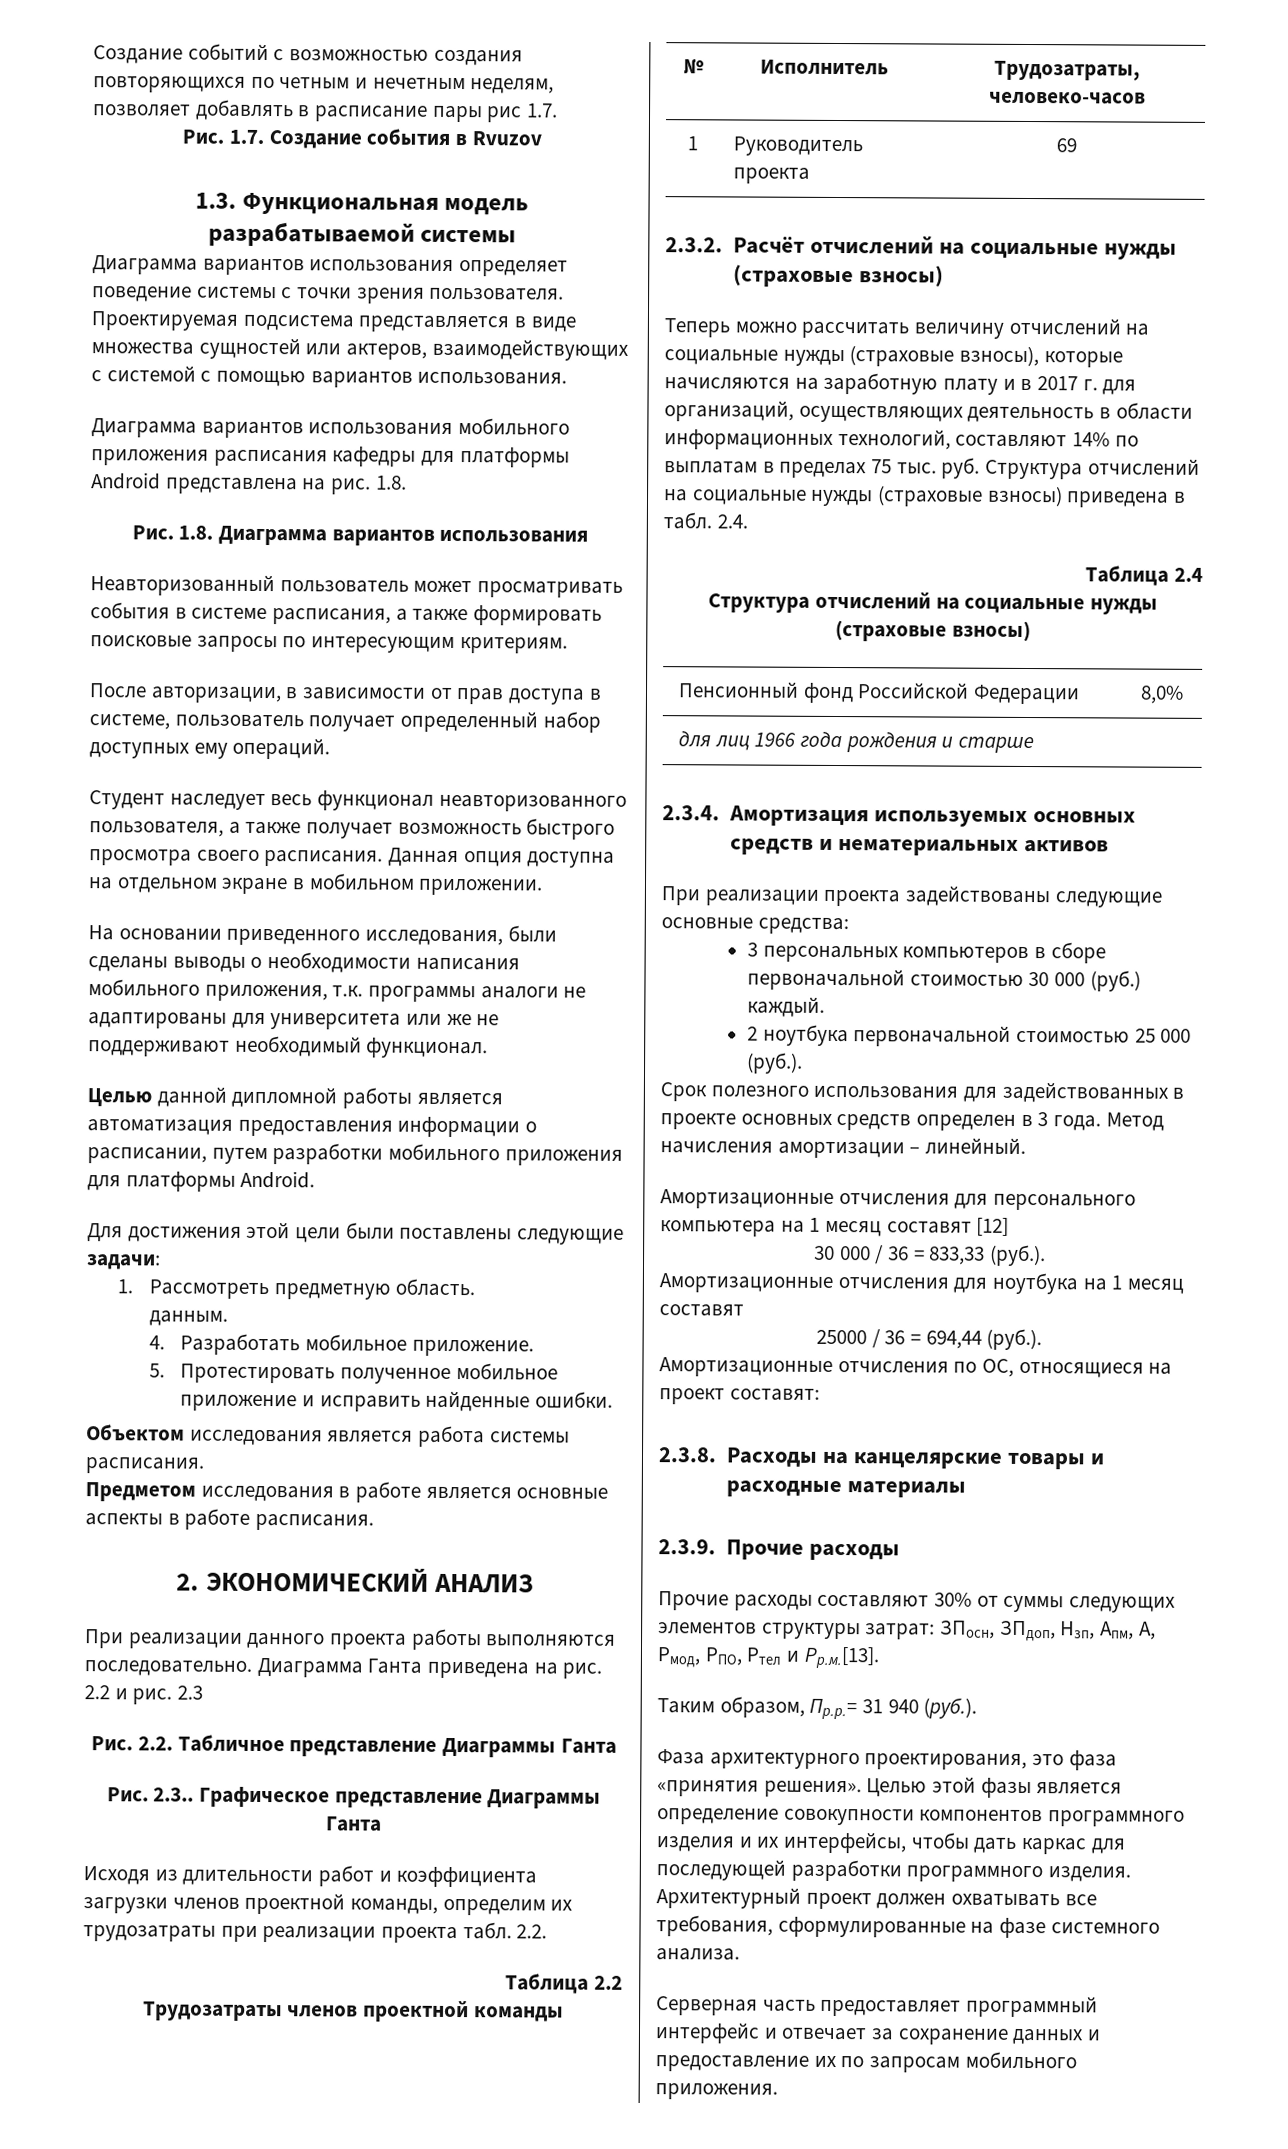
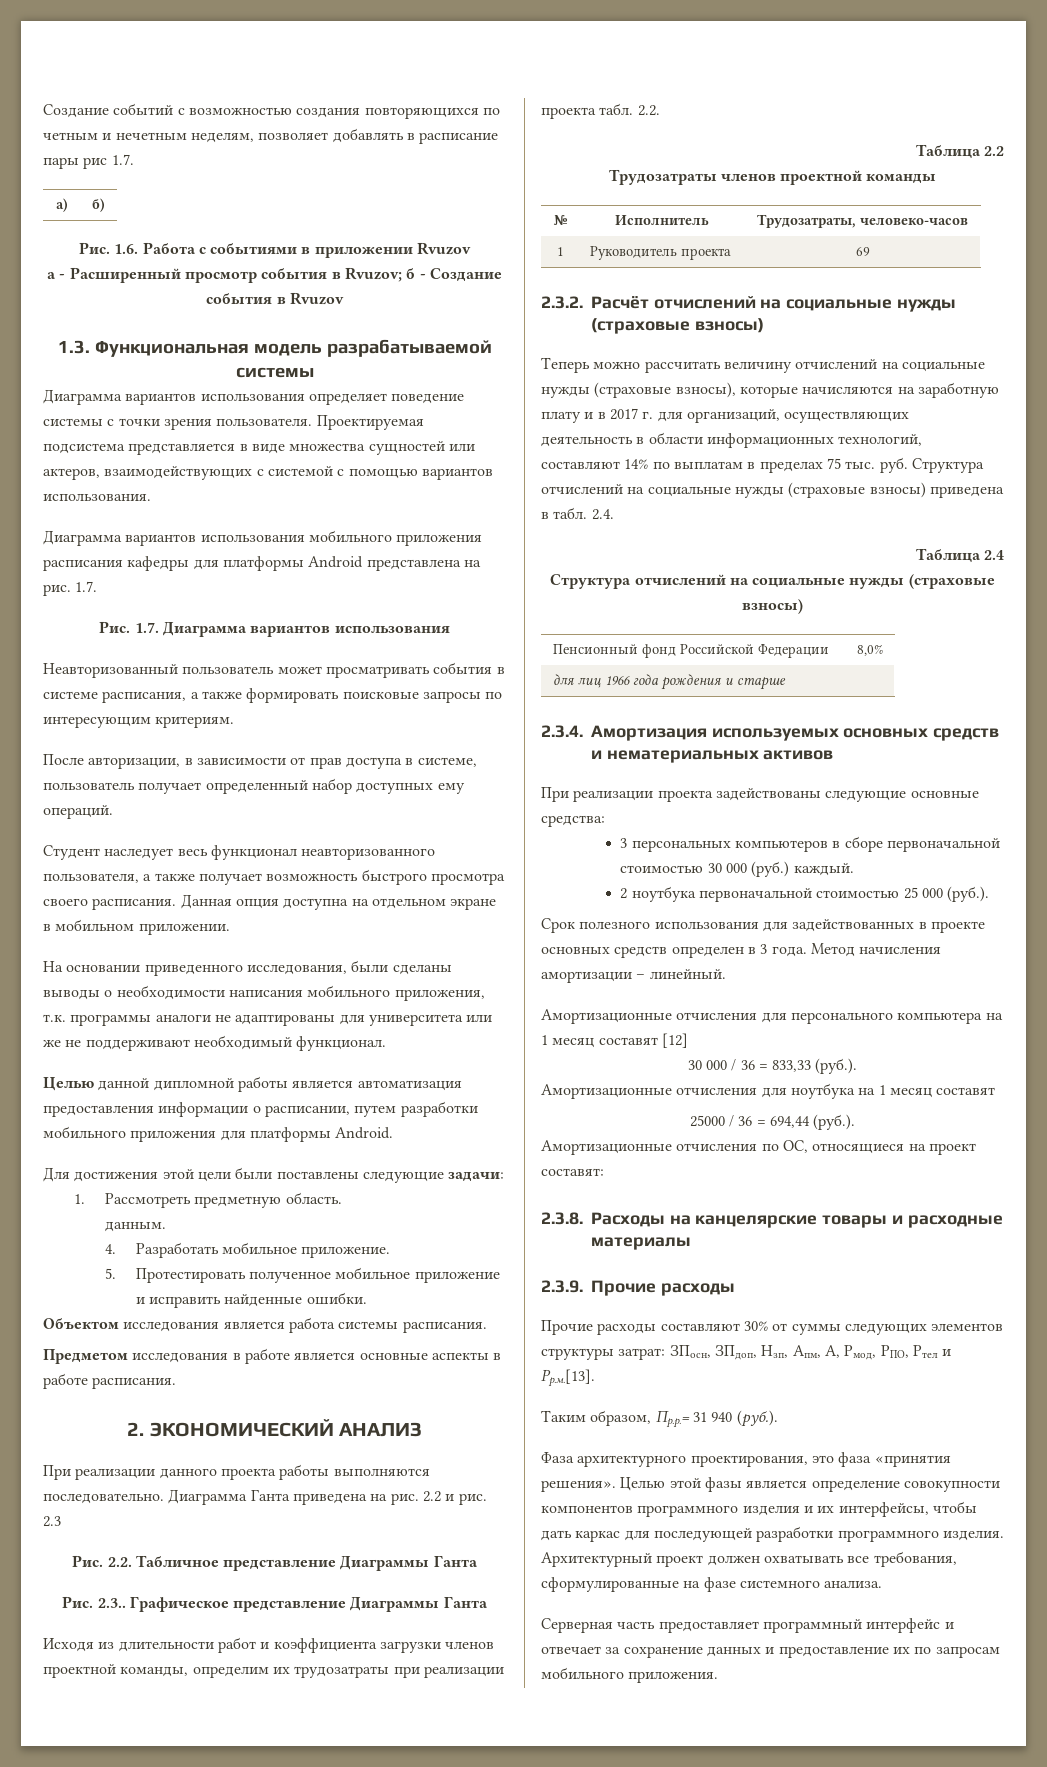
- Рис. 1.7. Создание события в Rvuzov
+ а) | б)
+ Рис. 1.6. Работа с событиями в приложении Rvuzov
+ а - Расширенный просмотр события в Rvuzov; б - Создание события в Rvuzov
- Диаграмма вариантов использования мобильного приложения расписания кафедры для платформы Android представлена на рис. 1.8.
- Рис. 1.8. Диаграмма вариантов использования
+ Диаграмма вариантов использования мобильного приложения расписания кафедры для платформы Android представлена на рис. 1.7.
+ Рис. 1.7. Диаграмма вариантов использования

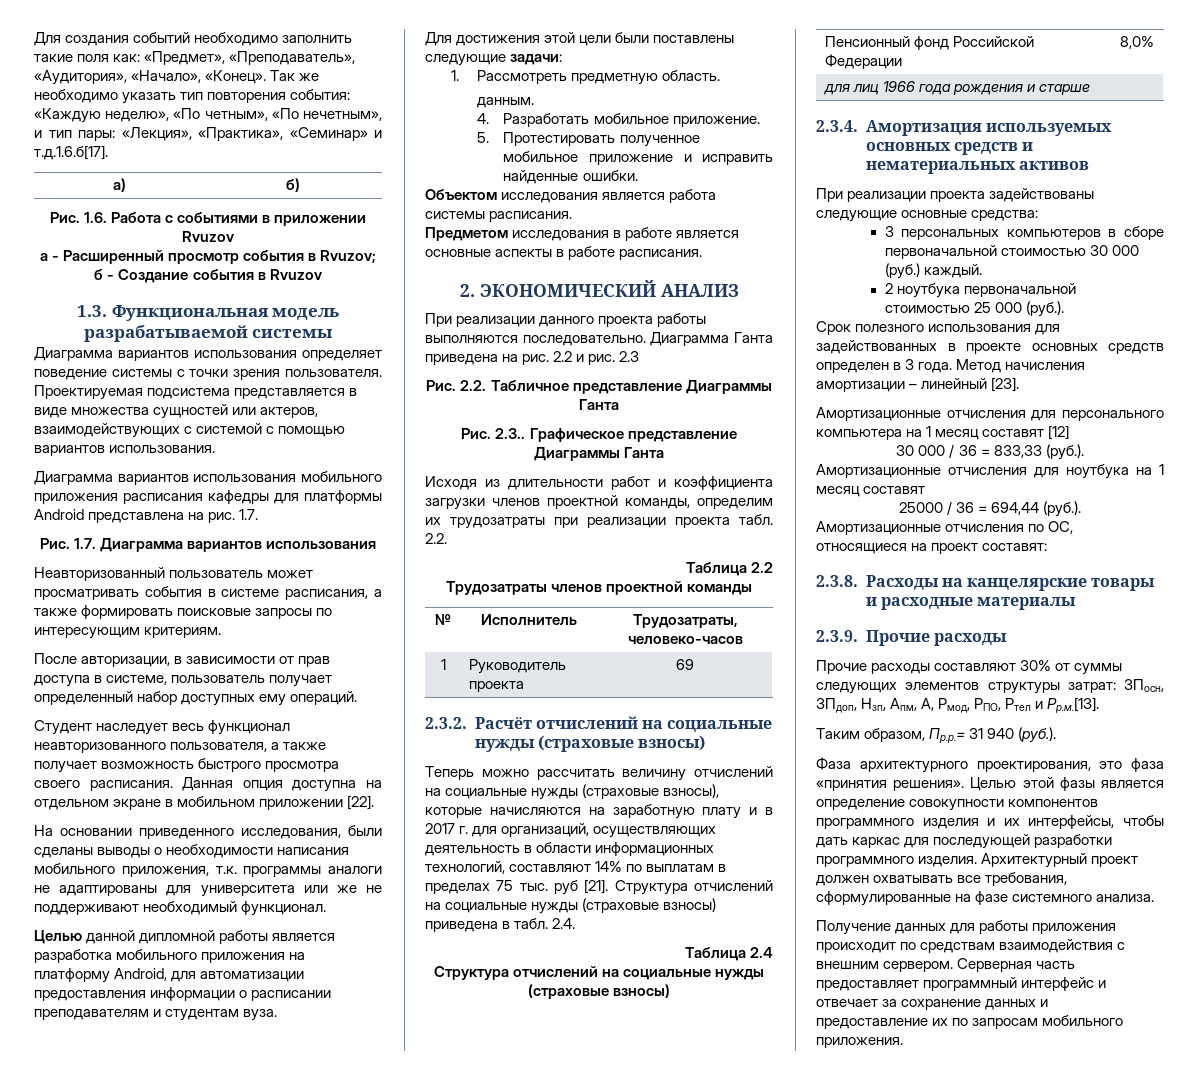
- Создание событий с возможностью создания повторяющихся по четным и нечетным неделям, позволяет добавлять в расписание пары рис 1.7.
+ Для создания событий необходимо заполнить такие поля как: «Предмет», «Преподаватель», «Аудитория», «Начало», «Конец». Так же необходимо указать тип повторения события: «Каждую неделю», «По четным», «По нечетным», и тип пары: «Лекция», «Практика», «Семинар» и т.д.1.6.б[17].
- Данная опция доступна на отдельном экране в мобильном приложении.
+ Данная опция доступна на отдельном экране в мобильном приложении [22].
- Целью данной дипломной работы является автоматизация предоставления информации о расписании, путем разработки мобильного приложения для платформы Android.
+ Целью данной дипломной работы является разработка мобильного приложения на платформу Android, для автоматизации предоставления информации о расписании преподавателям и студентам вуза.
- Теперь можно рассчитать величину отчислений на социальные нужды (страховые взносы), которые начисляются на заработную плату и в 2017 г. для организаций, осуществляющих деятельность в области информационных технологий, составляют 14% по выплатам в пределах 75 тыс. руб. Структура отчислений на социальные нужды (страховые взносы) приведена в табл.
+ Теперь можно рассчитать величину отчислений на социальные нужды (страховые взносы), которые начисляются на заработную плату и в 2017 г. для организаций, осуществляющих деятельность в области информационных технологий, составляют 14% по выплатам в пределах 75 тыс. руб [21]. Структура отчислений на социальные нужды (страховые взносы) приведена в табл.
- Метод начисления амортизации – линейный.
+ Метод начисления амортизации – линейный [23].
+ Получение данных для работы приложения происходит по средствам взаимодействия с внешним сервером.

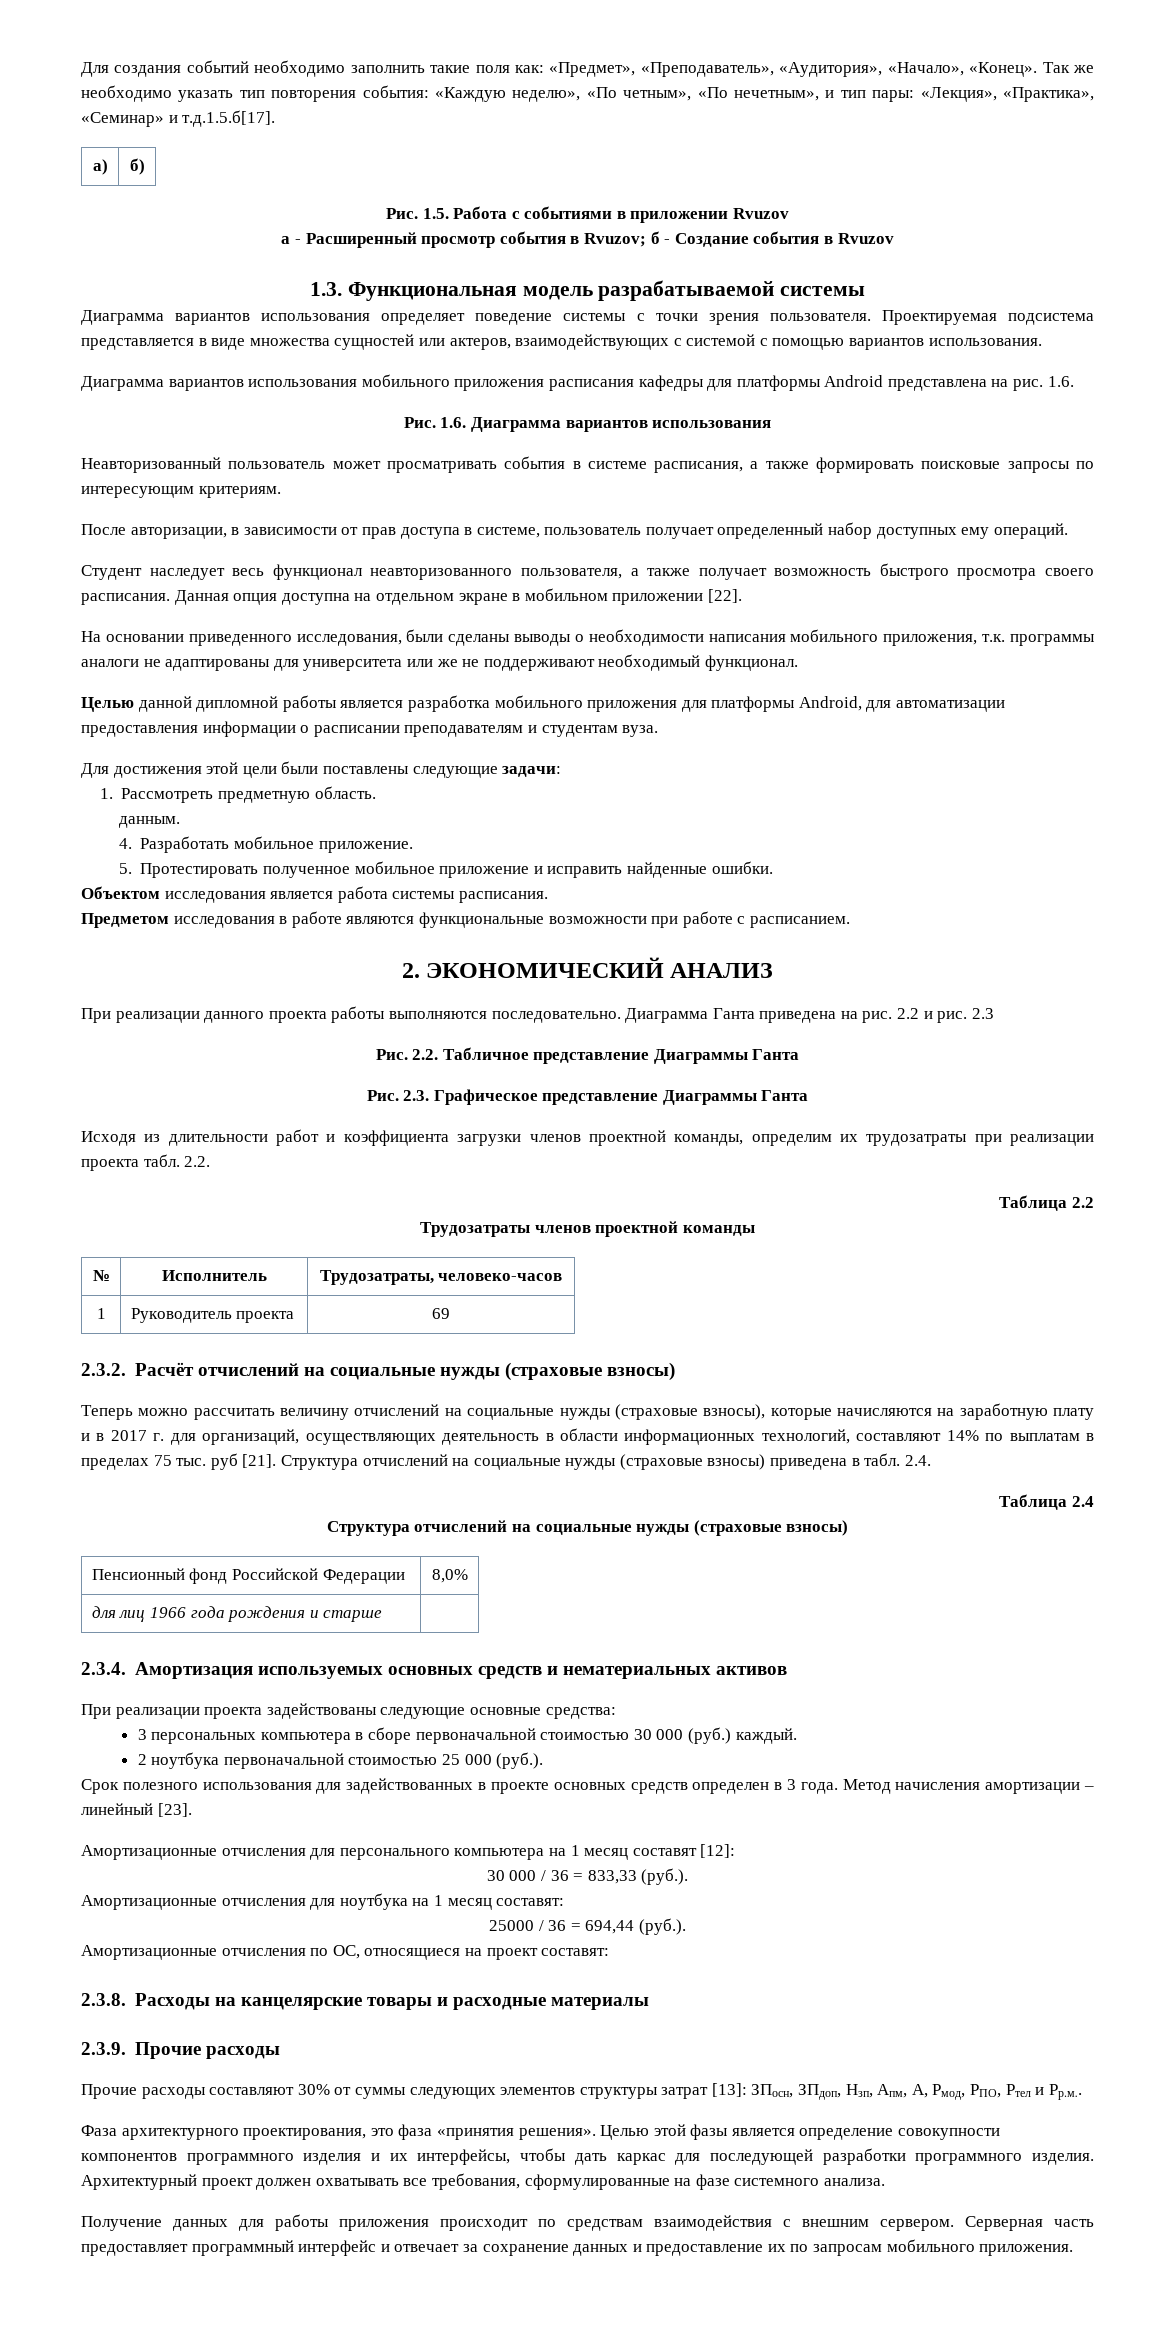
- Так же необходимо указать тип повторения события: «Каждую неделю», «По четным», «По нечетным», и тип пары: «Лекция», «Практика», «Семинар» и т.д.1.6.б[17].
+ Так же необходимо указать тип повторения события: «Каждую неделю», «По четным», «По нечетным», и тип пары: «Лекция», «Практика», «Семинар» и т.д.1.5.б[17].
- Рис. 1.6. Работа с событиями в приложении Rvuzov
+ Рис. 1.5. Работа с событиями в приложении Rvuzov
- Диаграмма вариантов использования мобильного приложения расписания кафедры для платформы Android представлена на рис. 1.7.
- Рис. 1.7. Диаграмма вариантов использования
+ Диаграмма вариантов использования мобильного приложения расписания кафедры для платформы Android представлена на рис. 1.6.
+ Рис. 1.6. Диаграмма вариантов использования
- Целью данной дипломной работы является разработка мобильного приложения на платформу Android, для автоматизации предоставления информации о расписании преподавателям и студентам вуза.
+ Целью данной дипломной работы является разработка мобильного приложения для платформы Android, для автоматизации предоставления информации о расписании преподавателям и студентам вуза.
- Предметом исследования в работе является основные аспекты в работе расписания.
+ Предметом исследования в работе являются функциональные возможности при работе с расписанием.
- Рис. 2.3.. Графическое представление Диаграммы Ганта
+ Рис. 2.3. Графическое представление Диаграммы Ганта
- 3 персональных компьютеров в сборе первоначальной стоимостью 30 000 (руб.) каждый.
+ 3 персональных компьютера в сборе первоначальной стоимостью 30 000 (руб.) каждый.
- Амортизационные отчисления для персонального компьютера на 1 месяц составят [12]
+ Амортизационные отчисления для персонального компьютера на 1 месяц составят [12]:
- Амортизационные отчисления для ноутбука на 1 месяц составят
+ Амортизационные отчисления для ноутбука на 1 месяц составят:
- Прочие расходы составляют 30% от суммы следующих элементов структуры затрат: ЗПосн, ЗПдоп, Нзп, Апм, А, Рмод, РПО, Ртел и Рр.м.[13].
- Таким образом, Пр.р.= 31 940 (руб.).
+ Прочие расходы составляют 30% от суммы следующих элементов структуры затрат [13]: ЗПосн, ЗПдоп, Нзп, Апм, А, Рмод, РПО, Ртел и Рр.м..

